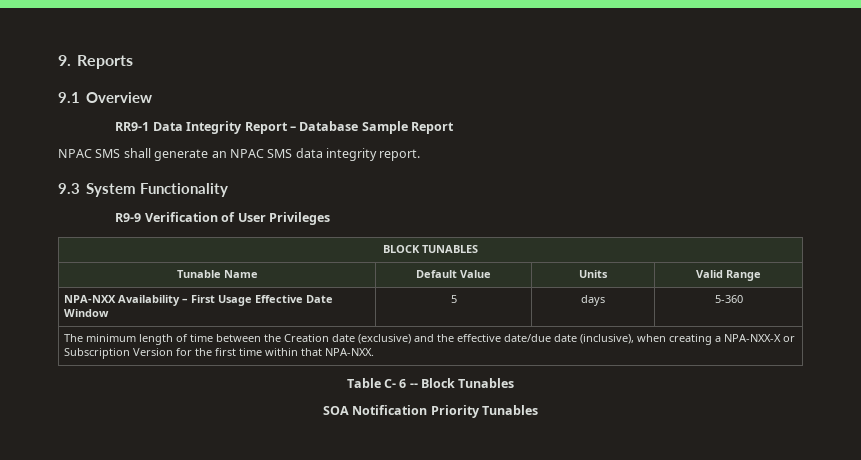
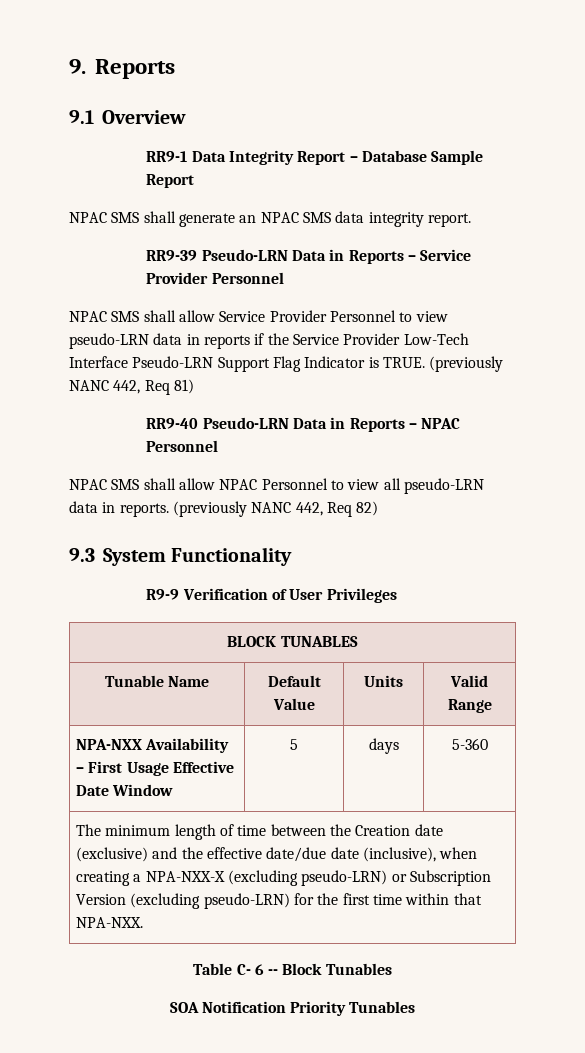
+ RR9-39 Pseudo-LRN Data in Reports – Service Provider Personnel
+ NPAC SMS shall allow Service Provider Personnel to view pseudo-LRN data in reports if the Service Provider Low-Tech Interface Pseudo-LRN Support Flag Indicator is TRUE. (previously NANC 442, Req 81)
+ RR9-40 Pseudo-LRN Data in Reports – NPAC Personnel
+ NPAC SMS shall allow NPAC Personnel to view all pseudo-LRN data in reports. (previously NANC 442, Req 82)
- The minimum length of time between the Creation date (exclusive) and the effective date/due date (inclusive), when creating a NPA-NXX-X or Subscription Version for the first time within that NPA-NXX.
+ The minimum length of time between the Creation date (exclusive) and the effective date/due date (inclusive), when creating a NPA-NXX-X (excluding pseudo-LRN) or Subscription Version (excluding pseudo-LRN) for the first time within that NPA-NXX.

